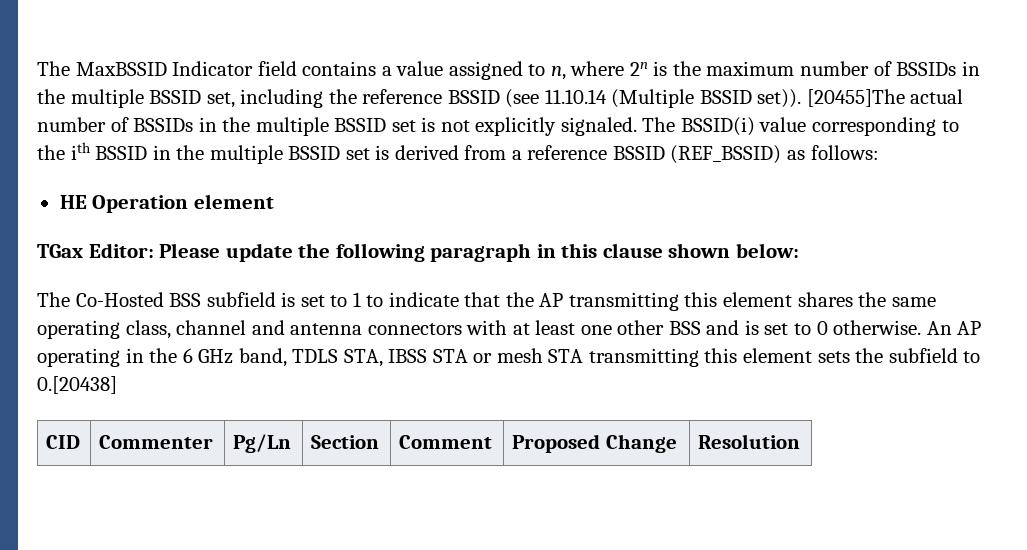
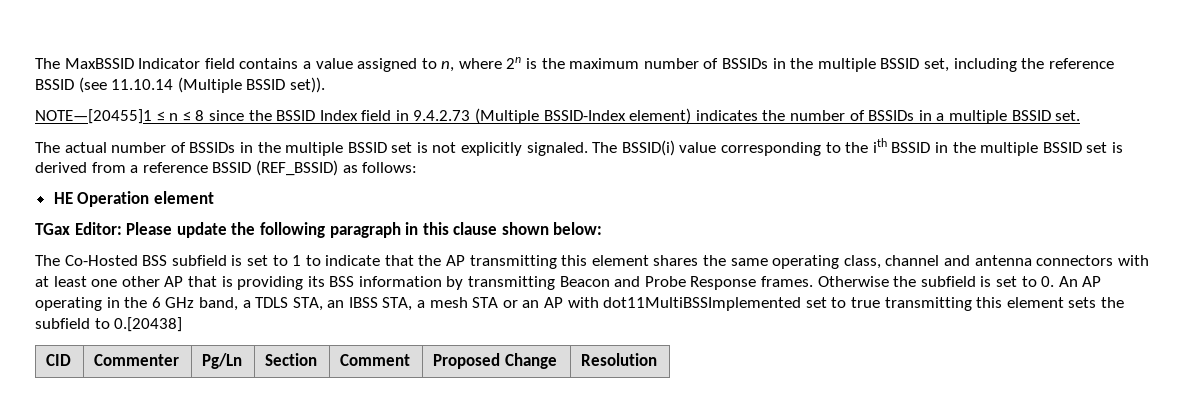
- The MaxBSSID Indicator field contains a value assigned to n, where 2n is the maximum number of BSSIDs in the multiple BSSID set, including the reference BSSID (see 11.10.14 (Multiple BSSID set)). [20455]The actual number of BSSIDs in the multiple BSSID set is not explicitly signaled.
+ The MaxBSSID Indicator field contains a value assigned to n, where 2n is the maximum number of BSSIDs in the multiple BSSID set, including the reference BSSID (see 11.10.14 (Multiple BSSID set)).
+ NOTE—[20455]1 ≤ n ≤ 8 since the BSSID Index field in 9.4.2.73 (Multiple BSSID-Index element) indicates the number of BSSIDs in a multiple BSSID set.
+ The actual number of BSSIDs in the multiple BSSID set is not explicitly signaled.
- The Co-Hosted BSS subfield is set to 1 to indicate that the AP transmitting this element shares the same operating class, channel and antenna connectors with at least one other BSS and is set to 0 otherwise. An AP operating in the 6 GHz band, TDLS STA, IBSS STA or mesh STA transmitting this element sets the subfield to 0.[20438]
+ The Co-Hosted BSS subfield is set to 1 to indicate that the AP transmitting this element shares the same operating class, channel and antenna connectors with at least one other AP that is providing its BSS information by transmitting Beacon and Probe Response frames. Otherwise the subfield is set to 0. An AP operating in the 6 GHz band, a TDLS STA, an IBSS STA, a mesh STA or an AP with dot11MultiBSSImplemented set to true transmitting this element sets the subfield to 0.[20438]

